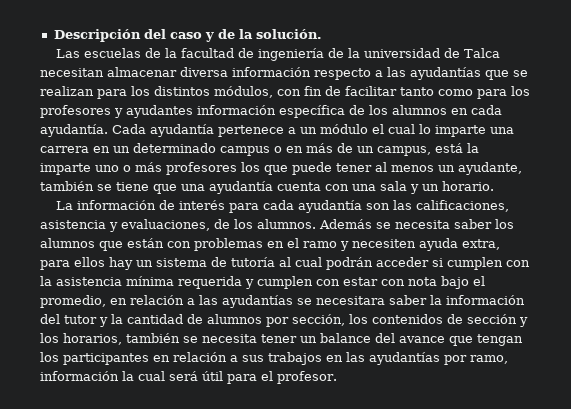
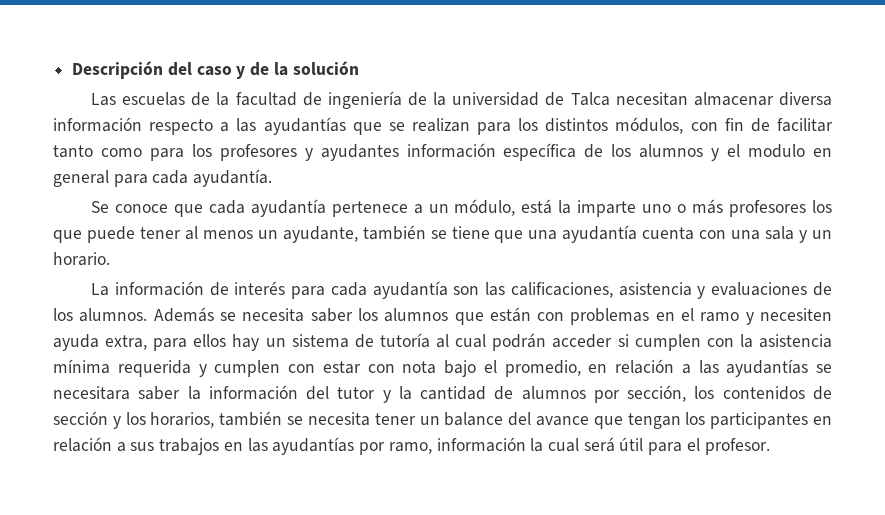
- Descripción del caso y de la solución.
+ Descripción del caso y de la solución
- Las escuelas de la facultad de ingeniería de la universidad de Talca necesitan almacenar diversa información respecto a las ayudantías que se realizan para los distintos módulos, con fin de facilitar tanto como para los profesores y ayudantes información específica de los alumnos en cada ayudantía. Cada ayudantía pertenece a un módulo el cual lo imparte una carrera en un determinado campus o en más de un campus, está la imparte uno o más profesores los que puede tener al menos un ayudante, también se tiene que una ayudantía cuenta con una sala y un horario.
+ Las escuelas de la facultad de ingeniería de la universidad de Talca necesitan almacenar diversa información respecto a las ayudantías que se realizan para los distintos módulos, con fin de facilitar tanto como para los profesores y ayudantes información específica de los alumnos y el modulo en general para cada ayudantía.
+ Se conoce que cada ayudantía pertenece a un módulo, está la imparte uno o más profesores los que puede tener al menos un ayudante, también se tiene que una ayudantía cuenta con una sala y un horario.
- La información de interés para cada ayudantía son las calificaciones, asistencia y evaluaciones, de los alumnos.
+ La información de interés para cada ayudantía son las calificaciones, asistencia y evaluaciones de los alumnos.

